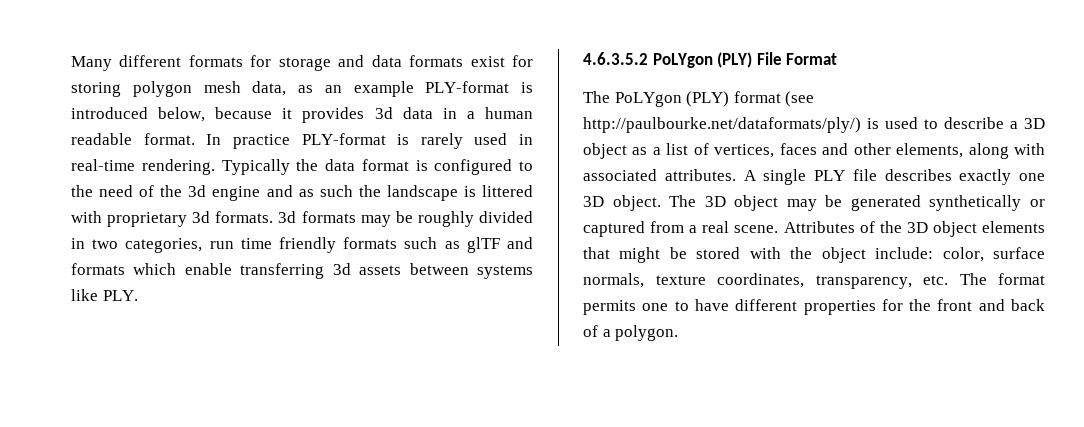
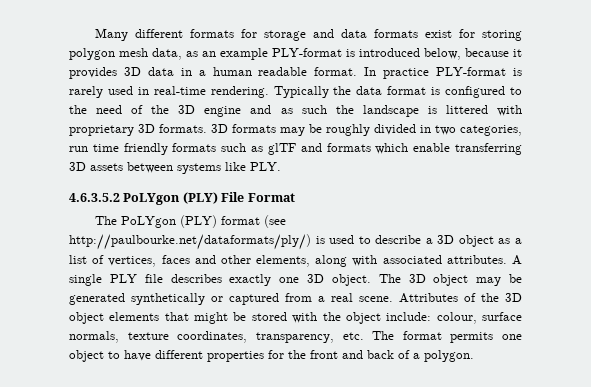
- Many different formats for storage and data formats exist for storing polygon mesh data, as an example PLY-format is introduced below, because it provides 3d data in a human readable format.
+ Many different formats for storage and data formats exist for storing polygon mesh data, as an example PLY-format is introduced below, because it provides 3D data in a human readable format.
- Typically the data format is configured to the need of the 3d engine and as such the landscape is littered with proprietary 3d formats. 3d formats may be roughly divided in two categories, run time friendly formats such as glTF and formats which enable transferring 3d assets between systems like PLY.
+ Typically the data format is configured to the need of the 3D engine and as such the landscape is littered with proprietary 3D formats. 3D formats may be roughly divided in two categories, run time friendly formats such as glTF and formats which enable transferring 3D assets between systems like PLY.
- Attributes of the 3D object elements that might be stored with the object include: color, surface normals, texture coordinates, transparency, etc. The format permits one to have different properties for the front and back of a polygon.
+ Attributes of the 3D object elements that might be stored with the object include: colour, surface normals, texture coordinates, transparency, etc. The format permits one object to have different properties for the front and back of a polygon.

